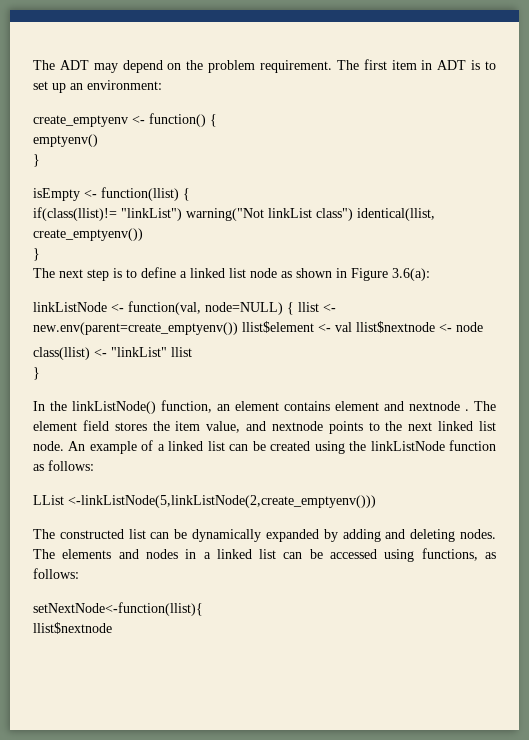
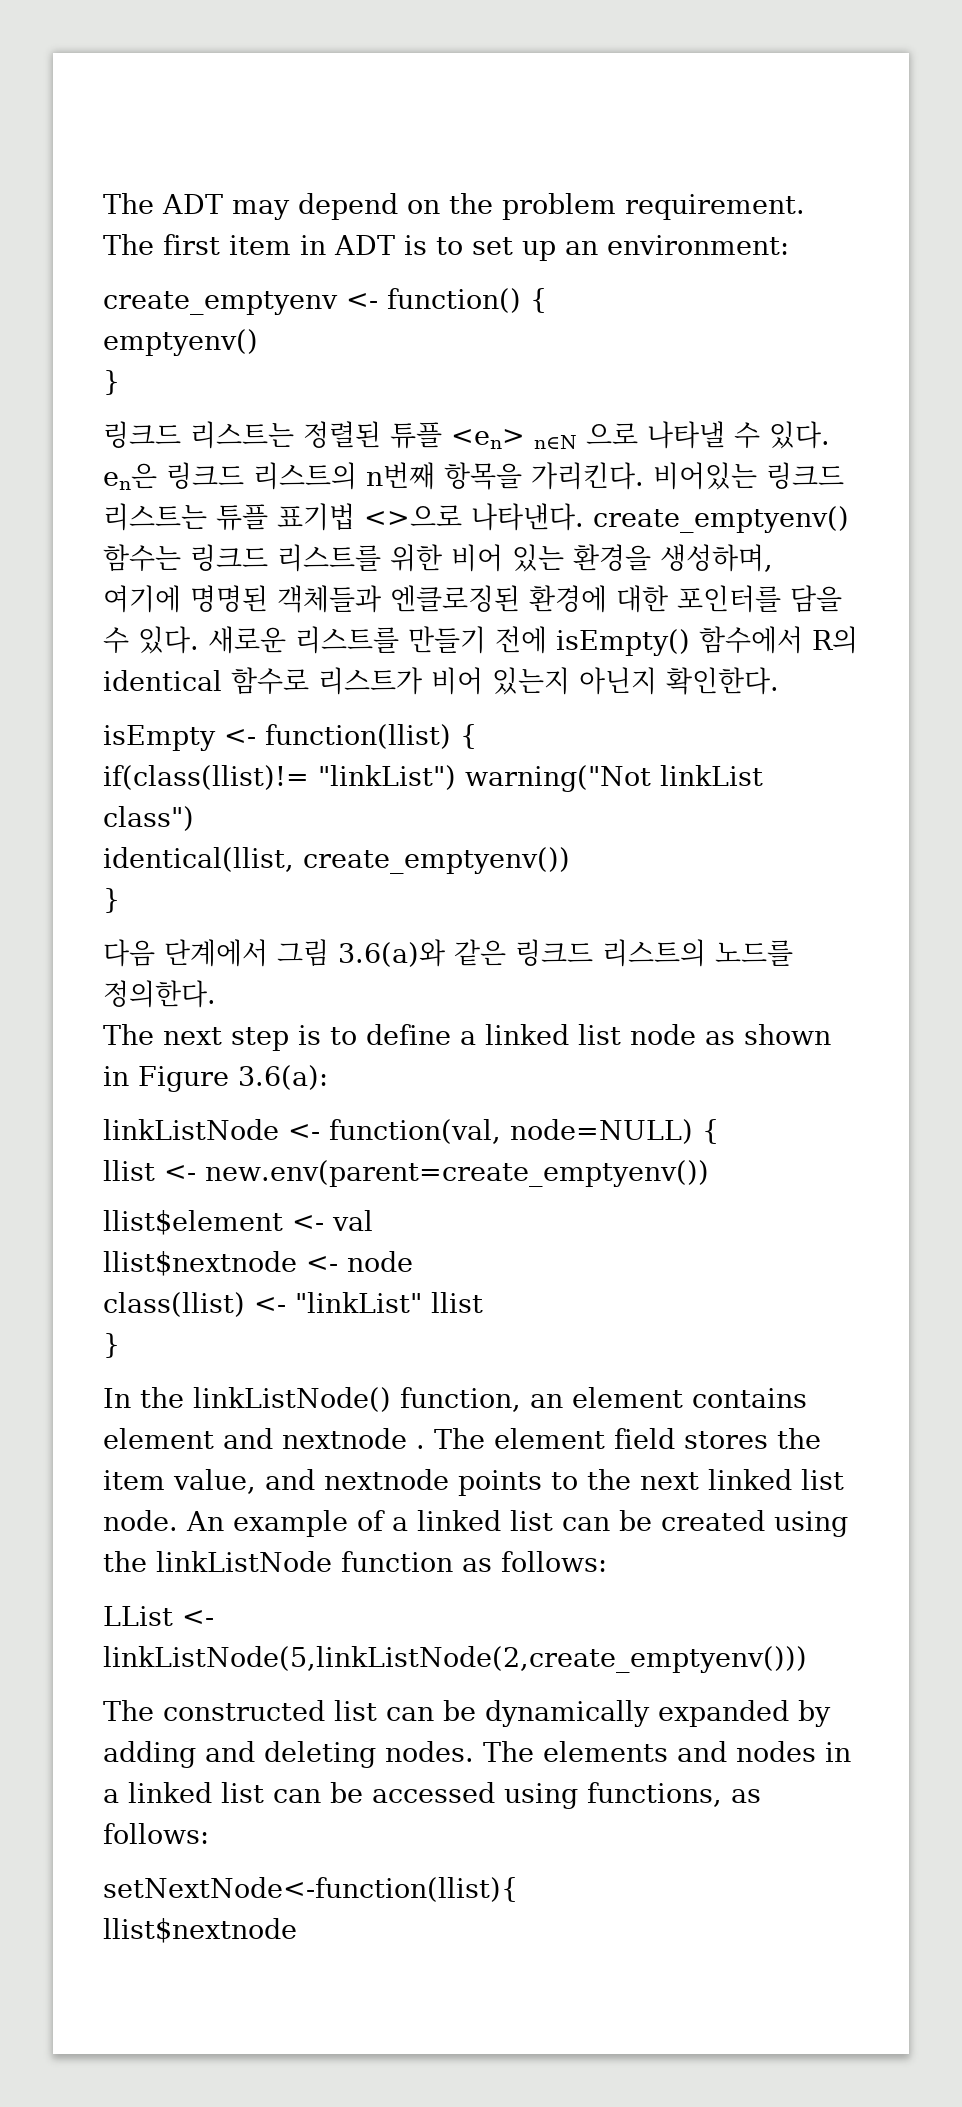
+ 링크드 리스트는 정렬된 튜플 <en> n∈N 으로 나타낼 수 있다. en은 링크드 리스트의 n번째 항목을 가리킨다. 비어있는 링크드 리스트는 튜플 표기법 <>으로 나타낸다. create_emptyenv() 함수는 링크드 리스트를 위한 비어 있는 환경을 생성하며, 여기에 명명된 객체들과 엔클로징된 환경에 대한 포인터를 담을 수 있다. 새로운 리스트를 만들기 전에 isEmpty() 함수에서 R의 identical 함수로 리스트가 비어 있는지 아닌지 확인한다.
- if(class(llist)!= "linkList") warning("Not linkList class") identical(llist, create_emptyenv())
+ if(class(llist)!= "linkList") warning("Not linkList class")
+ identical(llist, create_emptyenv())
+ 다음 단계에서 그림 3.6(a)와 같은 링크드 리스트의 노드를 정의한다.
- linkListNode <- function(val, node=NULL) { llist <- new.env(parent=create_emptyenv()) llist$element <- val llist$nextnode <- node
+ linkListNode <- function(val, node=NULL) {
+ llist <- new.env(parent=create_emptyenv())
+ llist$element <- val
+ llist$nextnode <- node
- LList <-linkListNode(5,linkListNode(2,create_emptyenv()))
+ LList <- linkListNode(5,linkListNode(2,create_emptyenv()))

